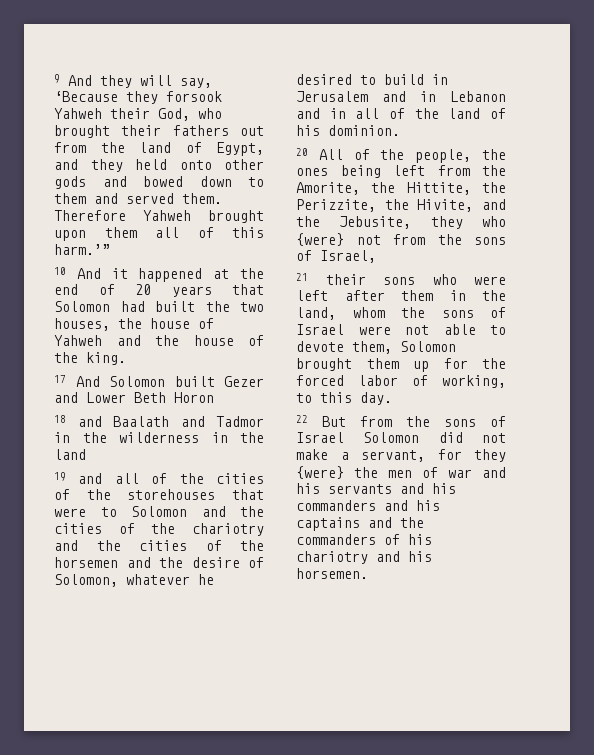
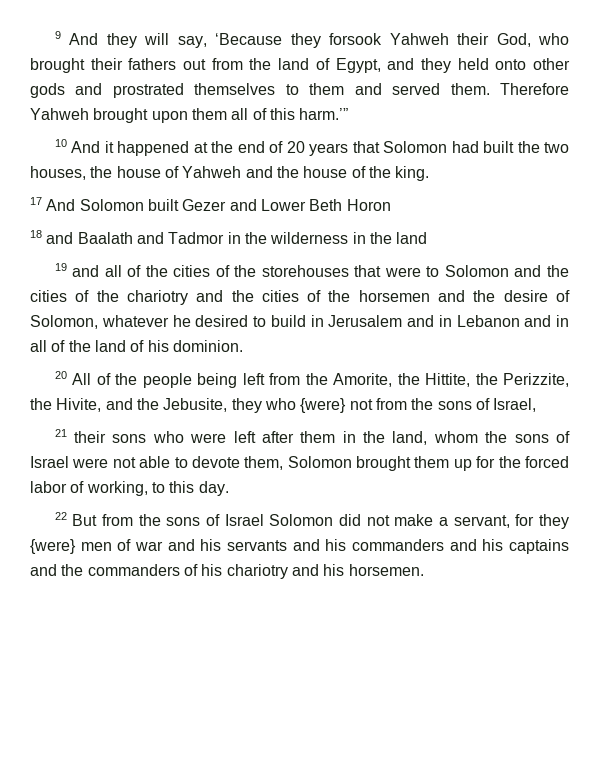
- 9 And they will say, ‘Because they forsook Yahweh their God, who brought their fathers out from the land of Egypt, and they held onto other gods and bowed down to them and served them.
+ 9 And they will say, ‘Because they forsook Yahweh their God, who brought their fathers out from the land of Egypt, and they held onto other gods and prostrated themselves to them and served them.
- 20 All of the people, the ones being left from the Amorite, the Hittite, the Perizzite, the Hivite, and the Jebusite, they who {were} not from the sons of Israel,
+ 20 All of the people being left from the Amorite, the Hittite, the Perizzite, the Hivite, and the Jebusite, they who {were} not from the sons of Israel,
- 22 But from the sons of Israel Solomon did not make a servant, for they {were} the men of war and his servants and his commanders and his captains and the commanders of his chariotry and his horsemen.
+ 22 But from the sons of Israel Solomon did not make a servant, for they {were} men of war and his servants and his commanders and his captains and the commanders of his chariotry and his horsemen.

